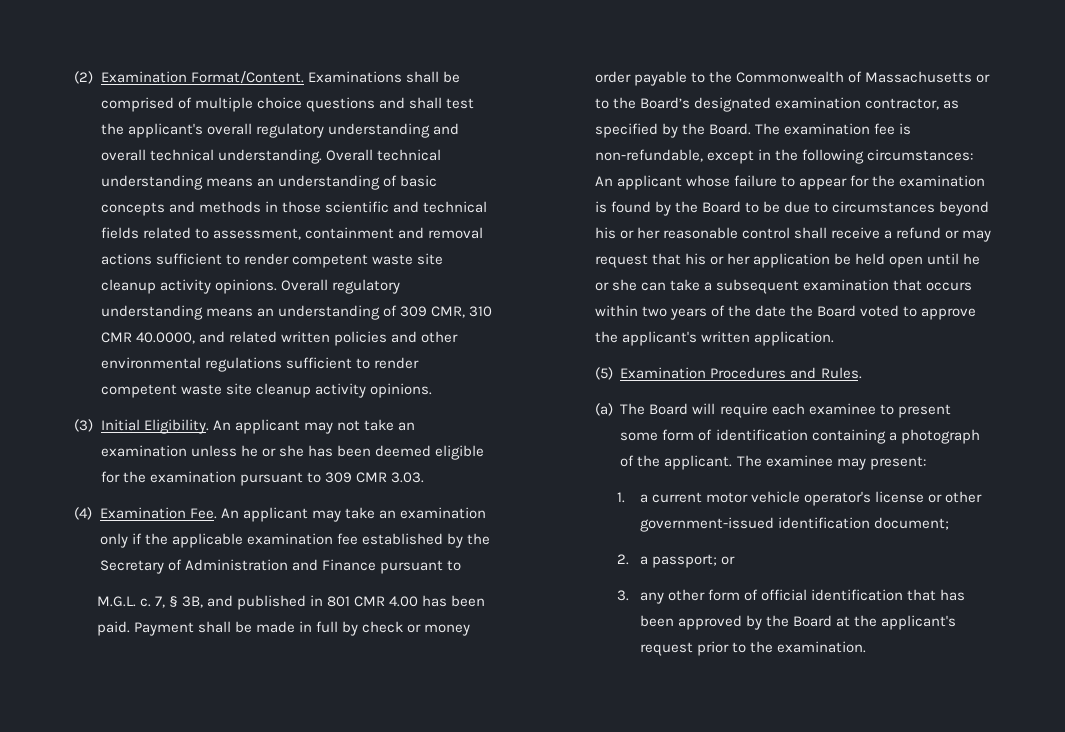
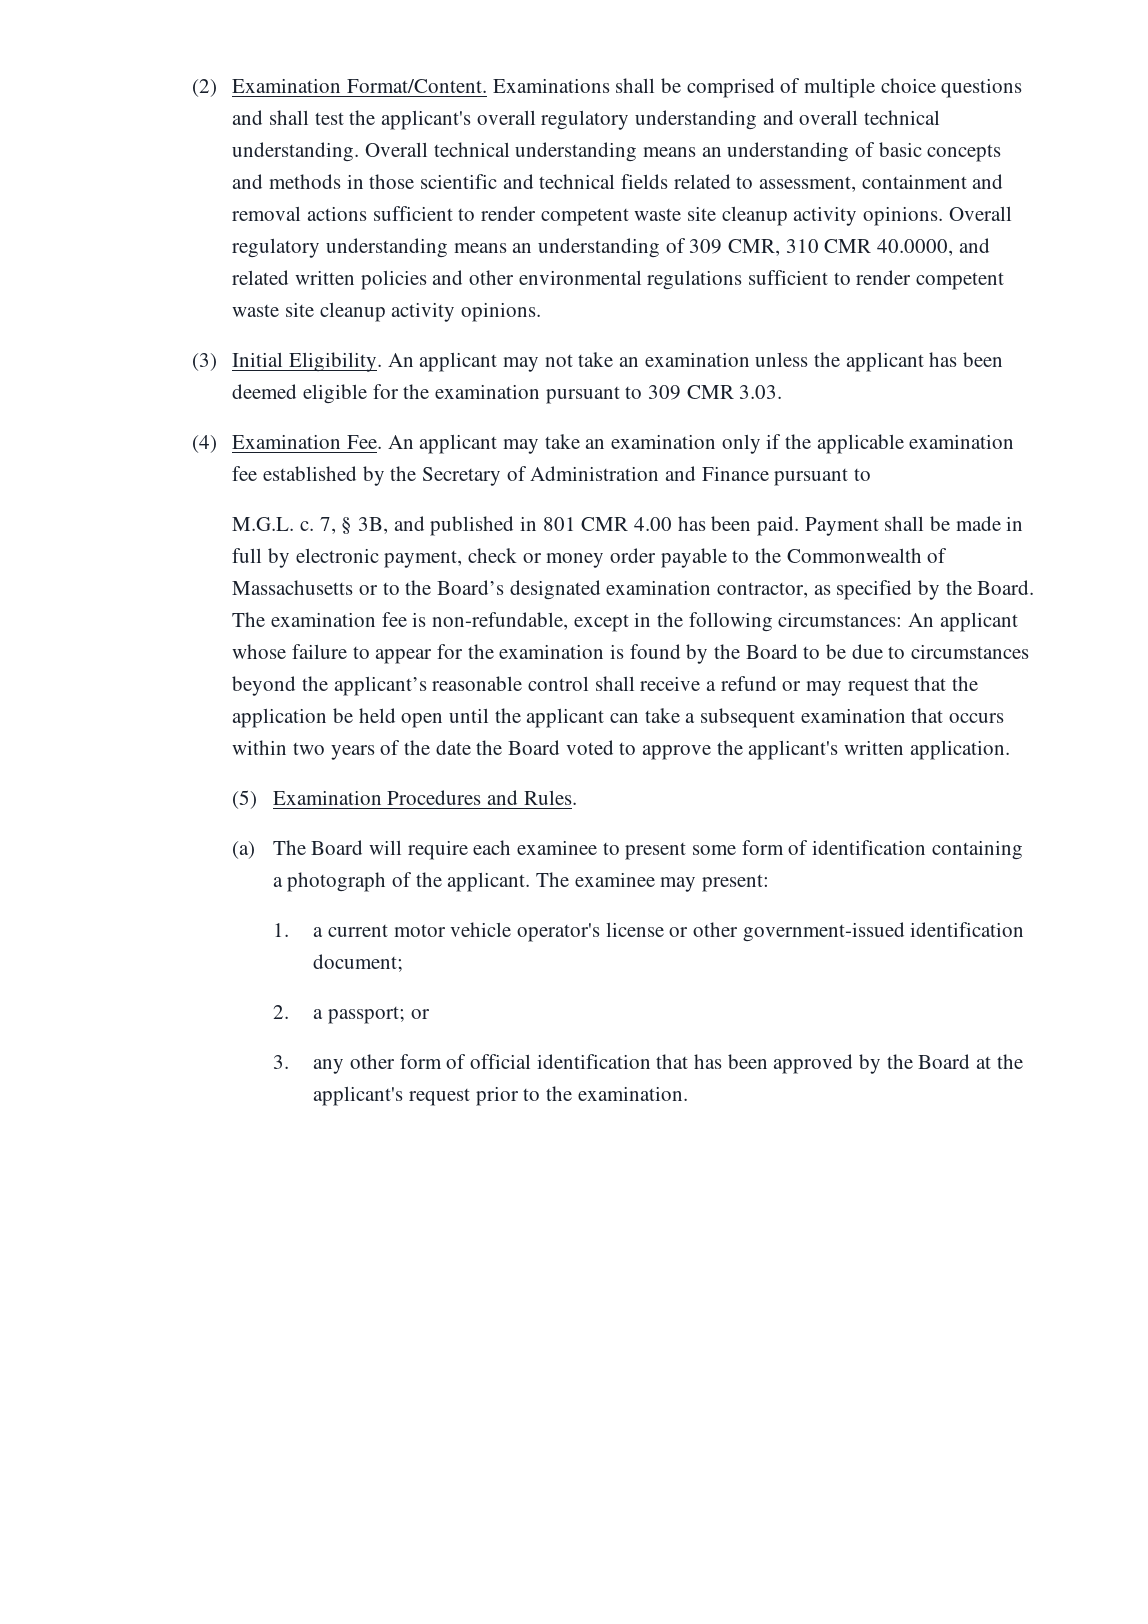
- An applicant may not take an examination unless he or she has been deemed eligible for the examination pursuant to 309 CMR 3.03.
+ An applicant may not take an examination unless the applicant has been deemed eligible for the examination pursuant to 309 CMR 3.03.
- Payment shall be made in full by check or money order payable to the Commonwealth of Massachusetts or to the Board’s designated examination contractor, as specified by the Board.
+ Payment shall be made in full by electronic payment, check or money order payable to the Commonwealth of Massachusetts or to the Board’s designated examination contractor, as specified by the Board.
- An applicant whose failure to appear for the examination is found by the Board to be due to circumstances beyond his or her reasonable control shall receive a refund or may request that his or her application be held open until he or she can take a subsequent examination that occurs within two years of the date the Board voted to approve the applicant's written application.
+ An applicant whose failure to appear for the examination is found by the Board to be due to circumstances beyond the applicant’s reasonable control shall receive a refund or may request that the application be held open until the applicant can take a subsequent examination that occurs within two years of the date the Board voted to approve the applicant's written application.

